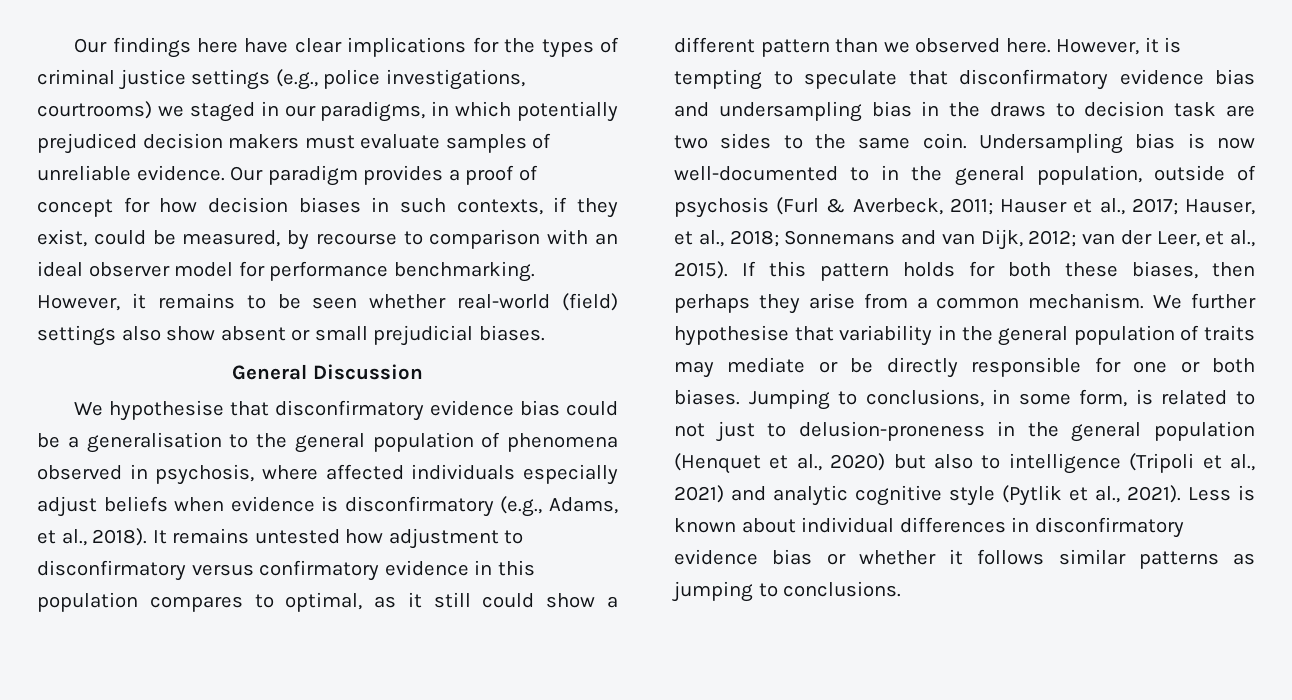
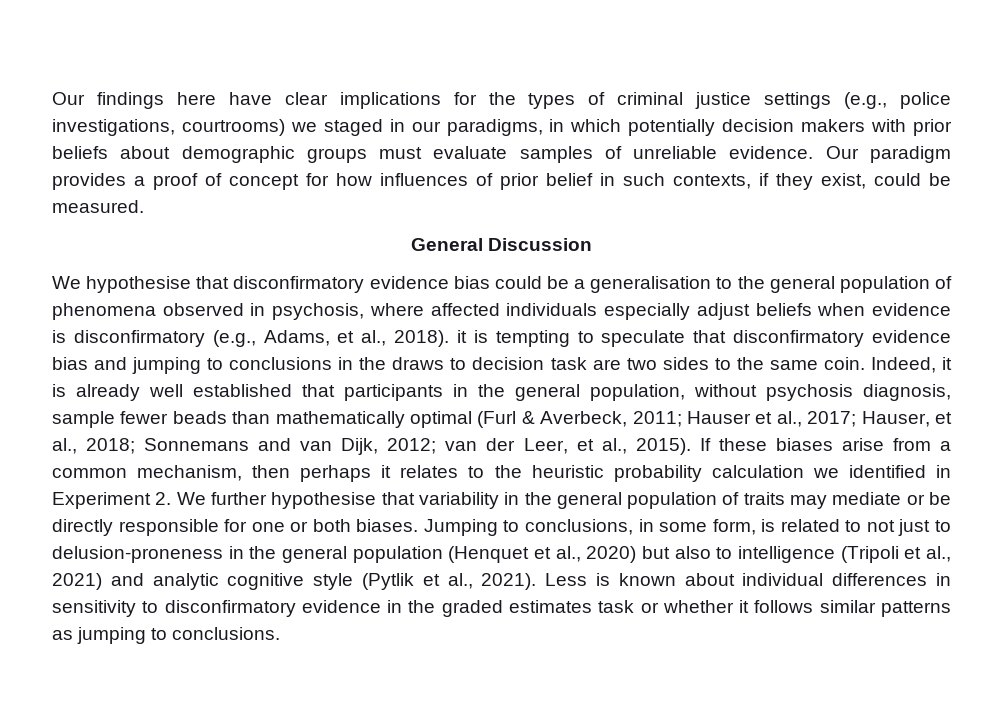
- Our findings here have clear implications for the types of criminal justice settings (e.g., police investigations, courtrooms) we staged in our paradigms, in which potentially prejudiced decision makers must evaluate samples of unreliable evidence.
+ Our findings here have clear implications for the types of criminal justice settings (e.g., police investigations, courtrooms) we staged in our paradigms, in which potentially decision makers with prior beliefs about demographic groups must evaluate samples of unreliable evidence.
- Our paradigm provides a proof of concept for how decision biases in such contexts, if they exist, could be measured, by recourse to comparison with an ideal observer model for performance benchmarking. However, it remains to be seen whether real-world (field) settings also show absent or small prejudicial biases.
+ Our paradigm provides a proof of concept for how influences of prior belief in such contexts, if they exist, could be measured.
- We hypothesise that disconfirmatory evidence bias could be a generalisation to the general population of phenomena observed in psychosis, where affected individuals especially adjust beliefs when evidence is disconfirmatory (e.g., Adams, et al., 2018). It remains untested how adjustment to disconfirmatory versus confirmatory evidence in this population compares to optimal, as it still could show a different pattern than we observed here. However, it is tempting to speculate that disconfirmatory evidence bias and undersampling bias in the draws to decision task are two sides to the same coin.
+ We hypothesise that disconfirmatory evidence bias could be a generalisation to the general population of phenomena observed in psychosis, where affected individuals especially adjust beliefs when evidence is disconfirmatory (e.g., Adams, et al., 2018). it is tempting to speculate that disconfirmatory evidence bias and jumping to conclusions in the draws to decision task are two sides to the same coin.
- Undersampling bias is now well-documented to in the general population, outside of psychosis (Furl & Averbeck, 2011; Hauser et al., 2017; Hauser, et al., 2018; Sonnemans and van Dijk, 2012; van der Leer, et al., 2015).
+ Indeed, it is already well established that participants in the general population, without psychosis diagnosis, sample fewer beads than mathematically optimal (Furl & Averbeck, 2011; Hauser et al., 2017; Hauser, et al., 2018; Sonnemans and van Dijk, 2012; van der Leer, et al., 2015).
- If this pattern holds for both these biases, then perhaps they arise from a common mechanism. We further hypothesise that variability in the general population of traits may mediate or be directly responsible for one or both biases.
+ If these biases arise from a common mechanism, then perhaps it relates to the heuristic probability calculation we identified in Experiment 2. We further hypothesise that variability in the general population of traits may mediate or be directly responsible for one or both biases.
- Less is known about individual differences in disconfirmatory evidence bias or whether it follows similar patterns as jumping to conclusions.
+ Less is known about individual differences in sensitivity to disconfirmatory evidence in the graded estimates task or whether it follows similar patterns as jumping to conclusions.

